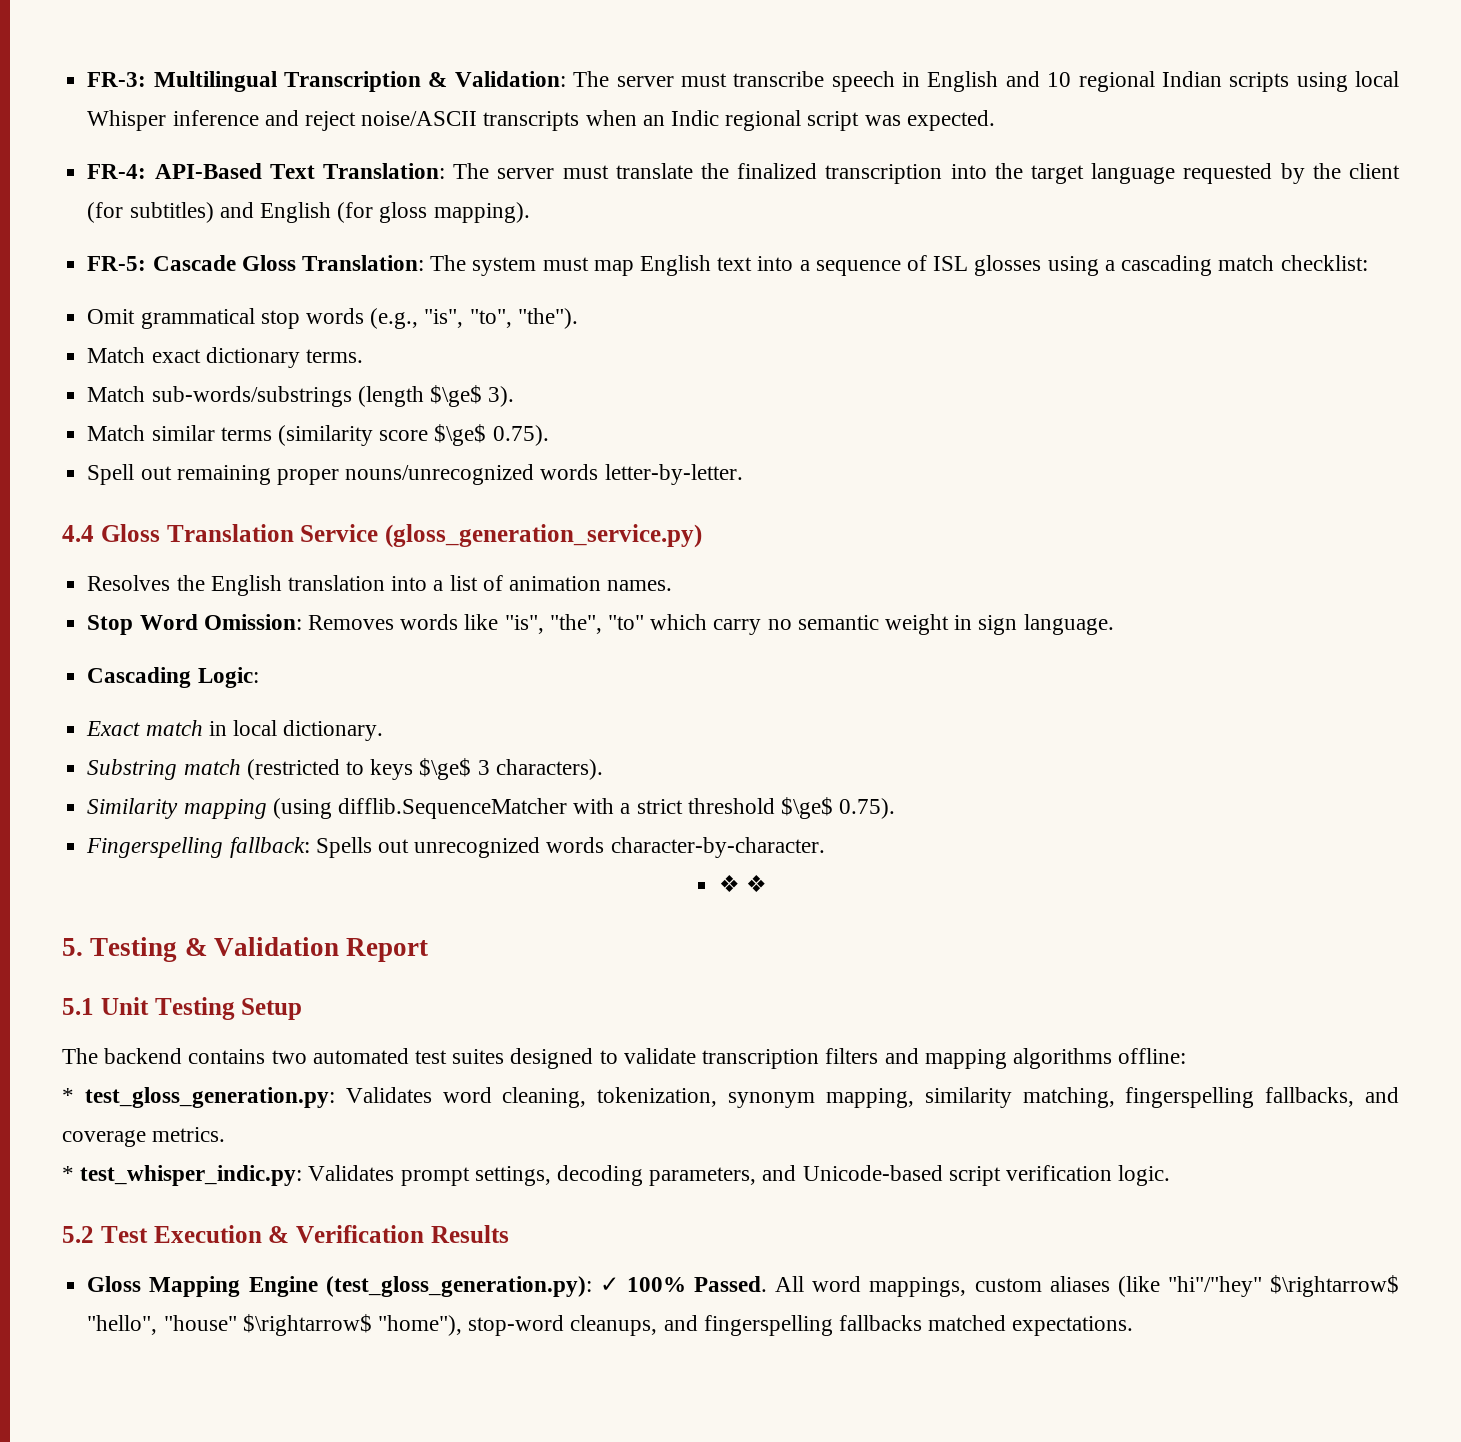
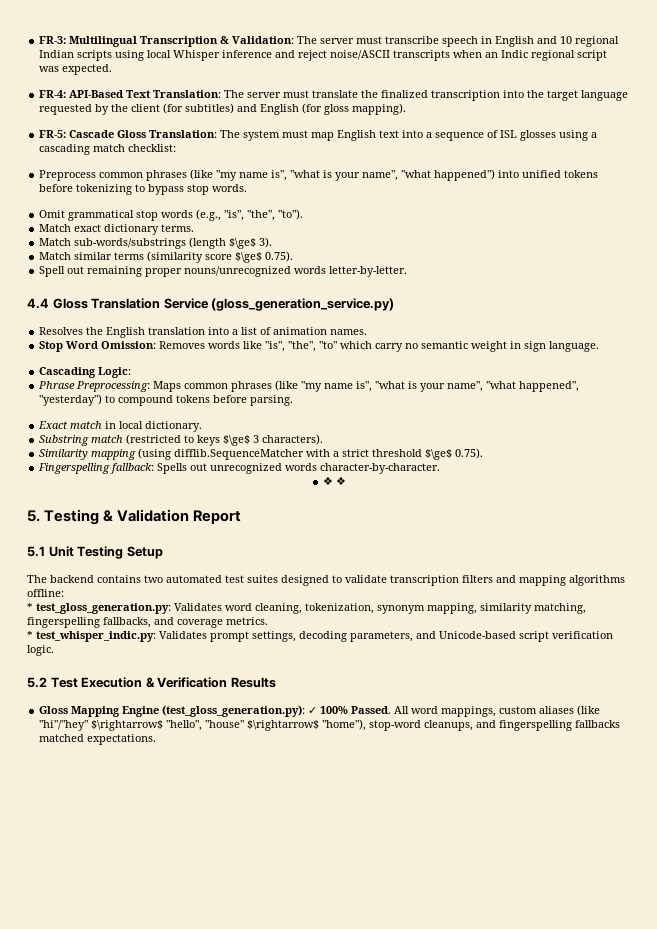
+ Preprocess common phrases (like "my name is", "what is your name", "what happened") into unified tokens before tokenizing to bypass stop words.
- Omit grammatical stop words (e.g., "is", "to", "the").
+ Omit grammatical stop words (e.g., "is", "the", "to").
+ Phrase Preprocessing: Maps common phrases (like "my name is", "what is your name", "what happened", "yesterday") to compound tokens before parsing.

